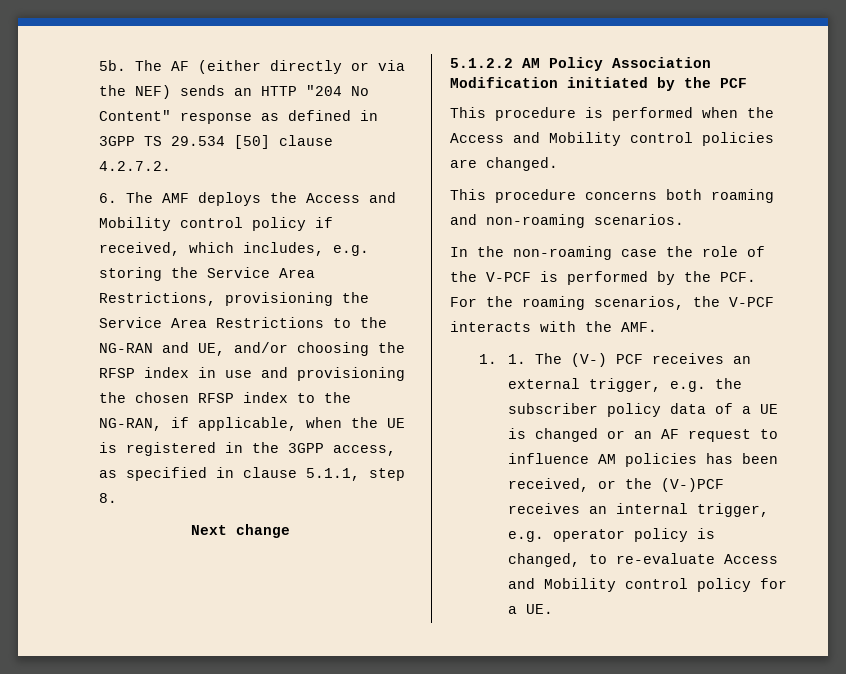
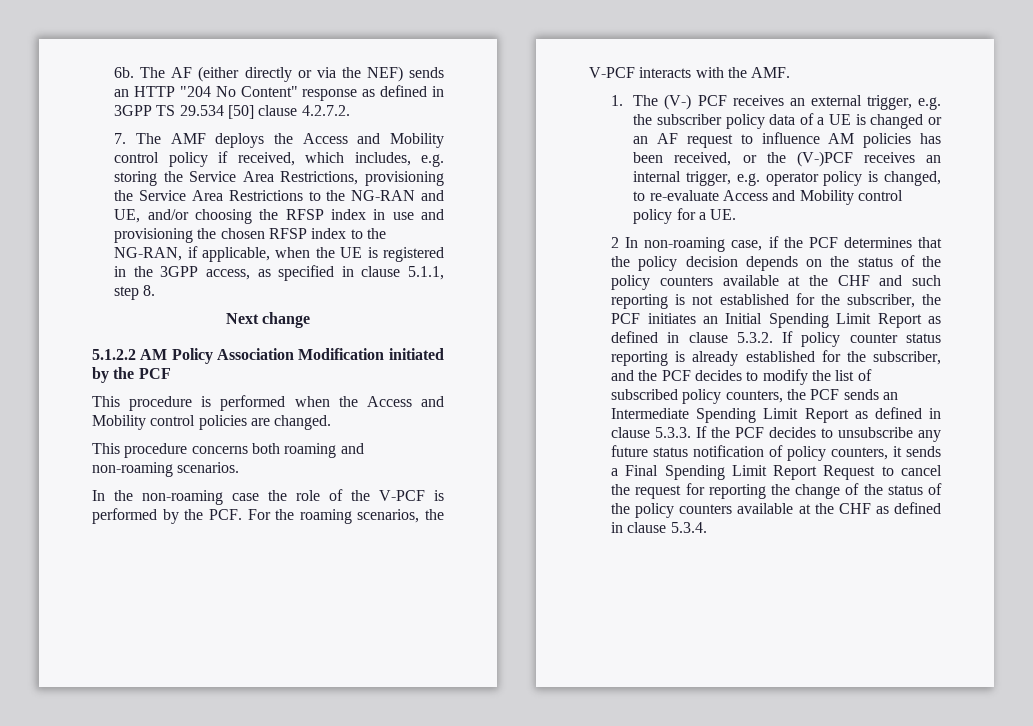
- 5b.
+ 6b.
- 6. The AMF deploys the Access and Mobility control policy if received, which includes, e.g. storing the Service Area Restrictions, provisioning the Service Area Restrictions to the NG-RAN and UE, and/or choosing the RFSP index in use and provisioning the chosen RFSP index to the NG-RAN, if applicable, when the UE is registered in the 3GPP access, as specified in clause 5.1.1, step 8.
+ 7. The AMF deploys the Access and Mobility control policy if received, which includes, e.g. storing the Service Area Restrictions, provisioning the Service Area Restrictions to the NG-RAN and UE, and/or choosing the RFSP index in use and provisioning the chosen RFSP index to the NG-RAN, if applicable, when the UE is registered in the 3GPP access, as specified in clause 5.1.1, step 8.
- 1. 1. The (V-) PCF receives an external trigger, e.g. the subscriber policy data of a UE is changed or an AF request to influence AM policies has been received, or the (V-)PCF receives an internal trigger, e.g. operator policy is changed, to re-evaluate Access and Mobility control policy for a UE.
+ 1. The (V-) PCF receives an external trigger, e.g. the subscriber policy data of a UE is changed or an AF request to influence AM policies has been received, or the (V-)PCF receives an internal trigger, e.g. operator policy is changed, to re-evaluate Access and Mobility control policy for a UE.
+ 2 In non-roaming case, if the PCF determines that the policy decision depends on the status of the policy counters available at the CHF and such reporting is not established for the subscriber, the PCF initiates an Initial Spending Limit Report as defined in clause 5.3.2. If policy counter status reporting is already established for the subscriber, and the PCF decides to modify the list of subscribed policy counters, the PCF sends an Intermediate Spending Limit Report as defined in clause 5.3.3. If the PCF decides to unsubscribe any future status notification of policy counters, it sends a Final Spending Limit Report Request to cancel the request for reporting the change of the status of the policy counters available at the CHF as defined in clause 5.3.4.

